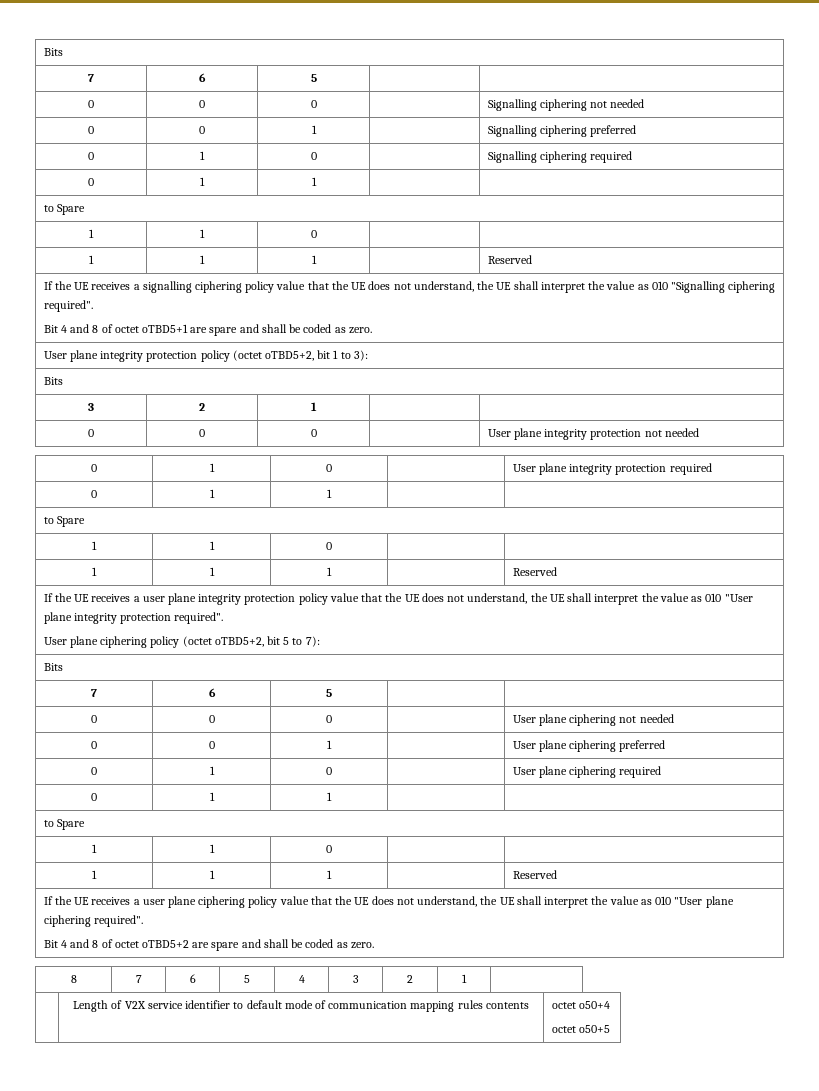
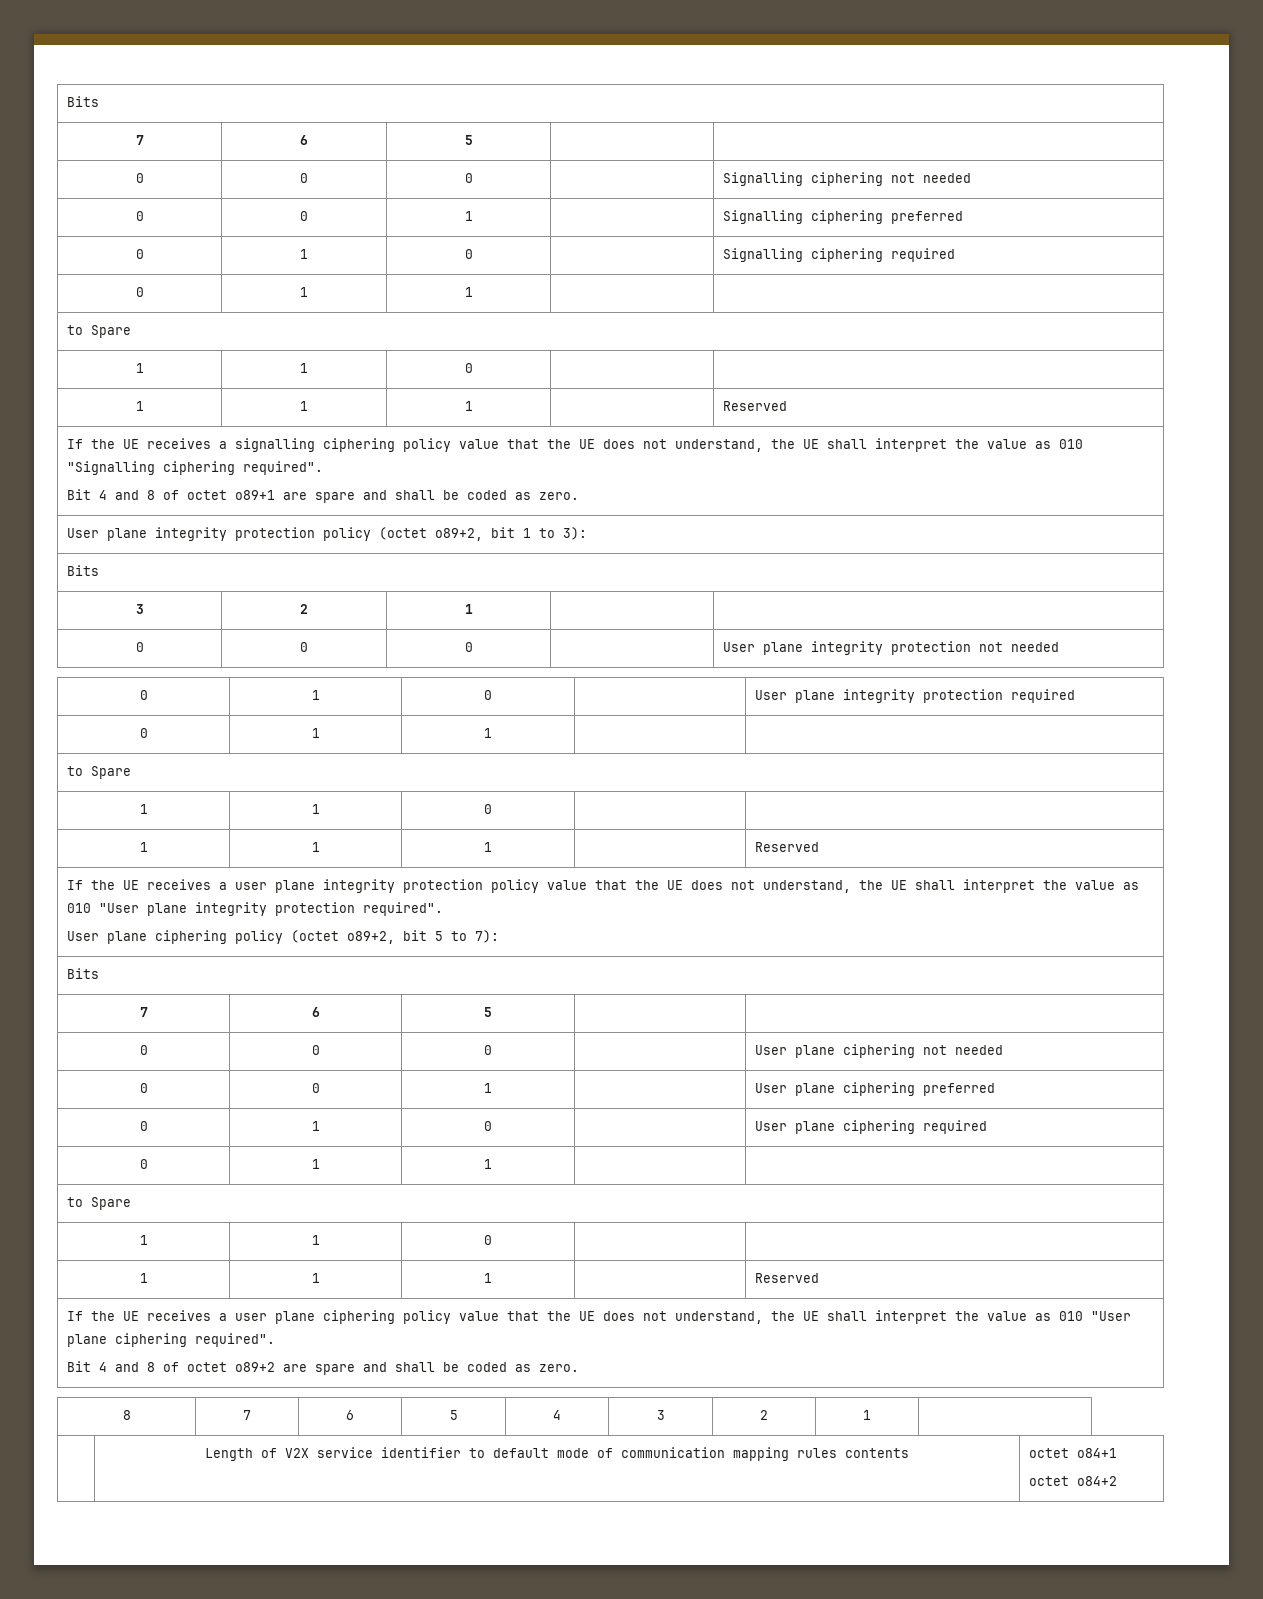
- Bit 4 and 8 of octet oTBD5+1 are spare and shall be coded as zero.
+ Bit 4 and 8 of octet o89+1 are spare and shall be coded as zero.
- User plane integrity protection policy (octet oTBD5+2, bit 1 to 3):
+ User plane integrity protection policy (octet o89+2, bit 1 to 3):
  If the UE receives a user plane integrity protection policy value that the UE does not understand, the UE shall interpret the value as 010 "User plane integrity protection required".
- User plane ciphering policy (octet oTBD5+2, bit 5 to 7):
+ User plane ciphering policy (octet o89+2, bit 5 to 7):
- Bit 4 and 8 of octet oTBD5+2 are spare and shall be coded as zero.
+ Bit 4 and 8 of octet o89+2 are spare and shall be coded as zero.
- | Length of V2X service identifier to default mode of communication mapping rules contents | octet o50+4
- octet o50+5
+ | Length of V2X service identifier to default mode of communication mapping rules contents | octet o84+1
+ octet o84+2

